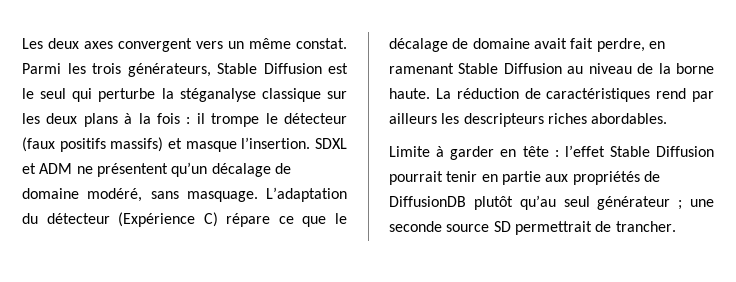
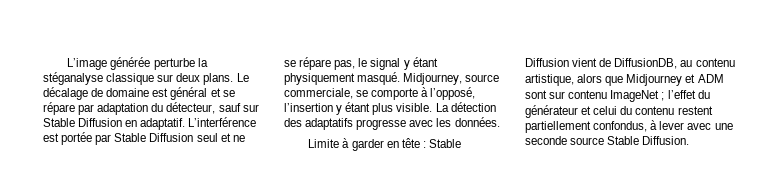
- Les deux axes convergent vers un même constat. Parmi les trois générateurs, Stable Diffusion est le seul qui perturbe la stéganalyse classique sur les deux plans à la fois : il trompe le détecteur (faux positifs massifs) et masque l’insertion. SDXL et ADM ne présentent qu’un décalage de domaine modéré, sans masquage. L’adaptation du détecteur (Expérience C) répare ce que le décalage de domaine avait fait perdre, en ramenant Stable Diffusion au niveau de la borne haute. La réduction de caractéristiques rend par ailleurs les descripteurs riches abordables.
+ L’image générée perturbe la stéganalyse classique sur deux plans. Le décalage de domaine est général et se répare par adaptation du détecteur, sauf sur Stable Diffusion en adaptatif. L’interférence est portée par Stable Diffusion seul et ne se répare pas, le signal y étant physiquement masqué. Midjourney, source commerciale, se comporte à l’opposé, l’insertion y étant plus visible. La détection des adaptatifs progresse avec les données.
- Limite à garder en tête : l’effet Stable Diffusion pourrait tenir en partie aux propriétés de DiffusionDB plutôt qu’au seul générateur ; une seconde source SD permettrait de trancher.
+ Limite à garder en tête : Stable Diffusion vient de DiffusionDB, au contenu artistique, alors que Midjourney et ADM sont sur contenu ImageNet ; l’effet du générateur et celui du contenu restent partiellement confondus, à lever avec une seconde source Stable Diffusion.

